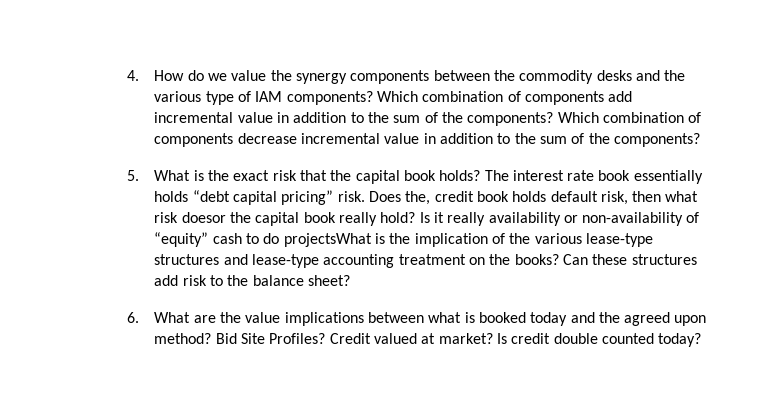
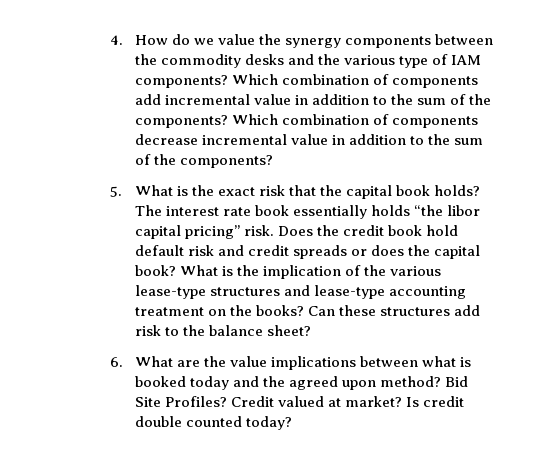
- The interest rate book essentially holds “debt capital pricing” risk.
+ The interest rate book essentially holds “the libor capital pricing” risk.
- Does the, credit book holds default risk, then what risk doesor the capital book really hold? Is it really availability or non-availability of “equity” cash to do projectsWhat is the implication of the various lease-type structures and lease-type accounting treatment on the books?
+ Does the credit book hold default risk and credit spreads or does the capital book? What is the implication of the various lease-type structures and lease-type accounting treatment on the books?

